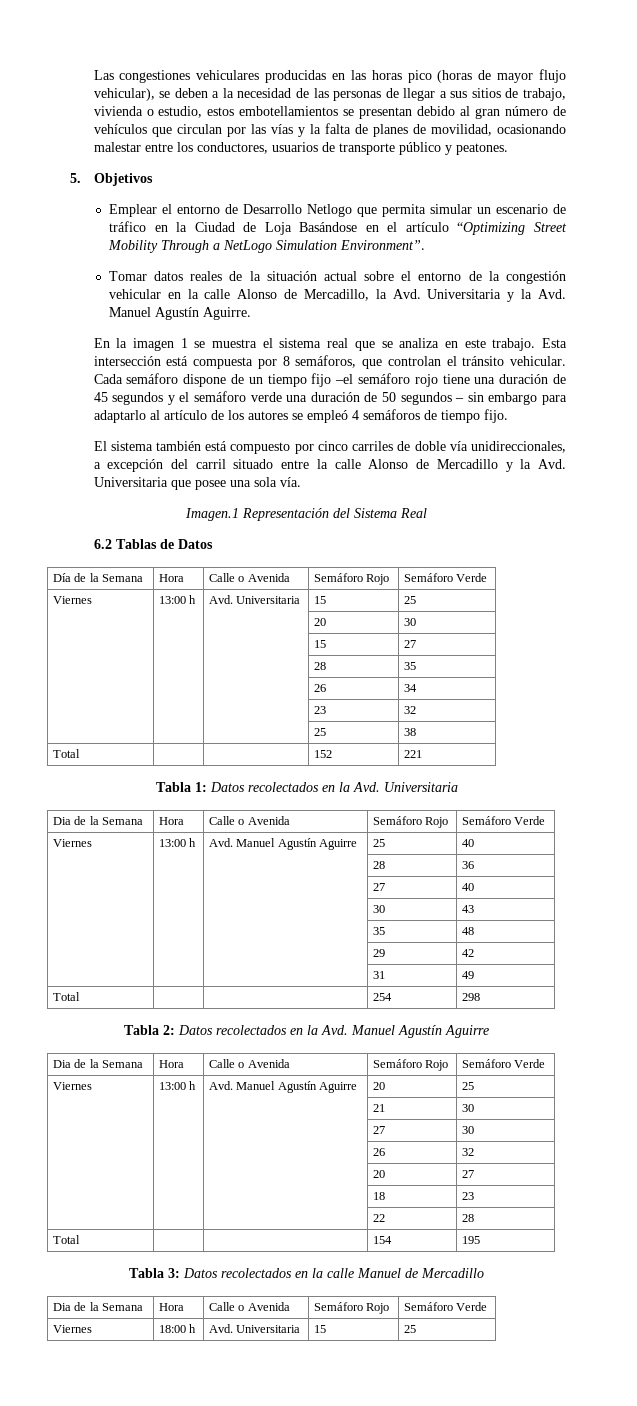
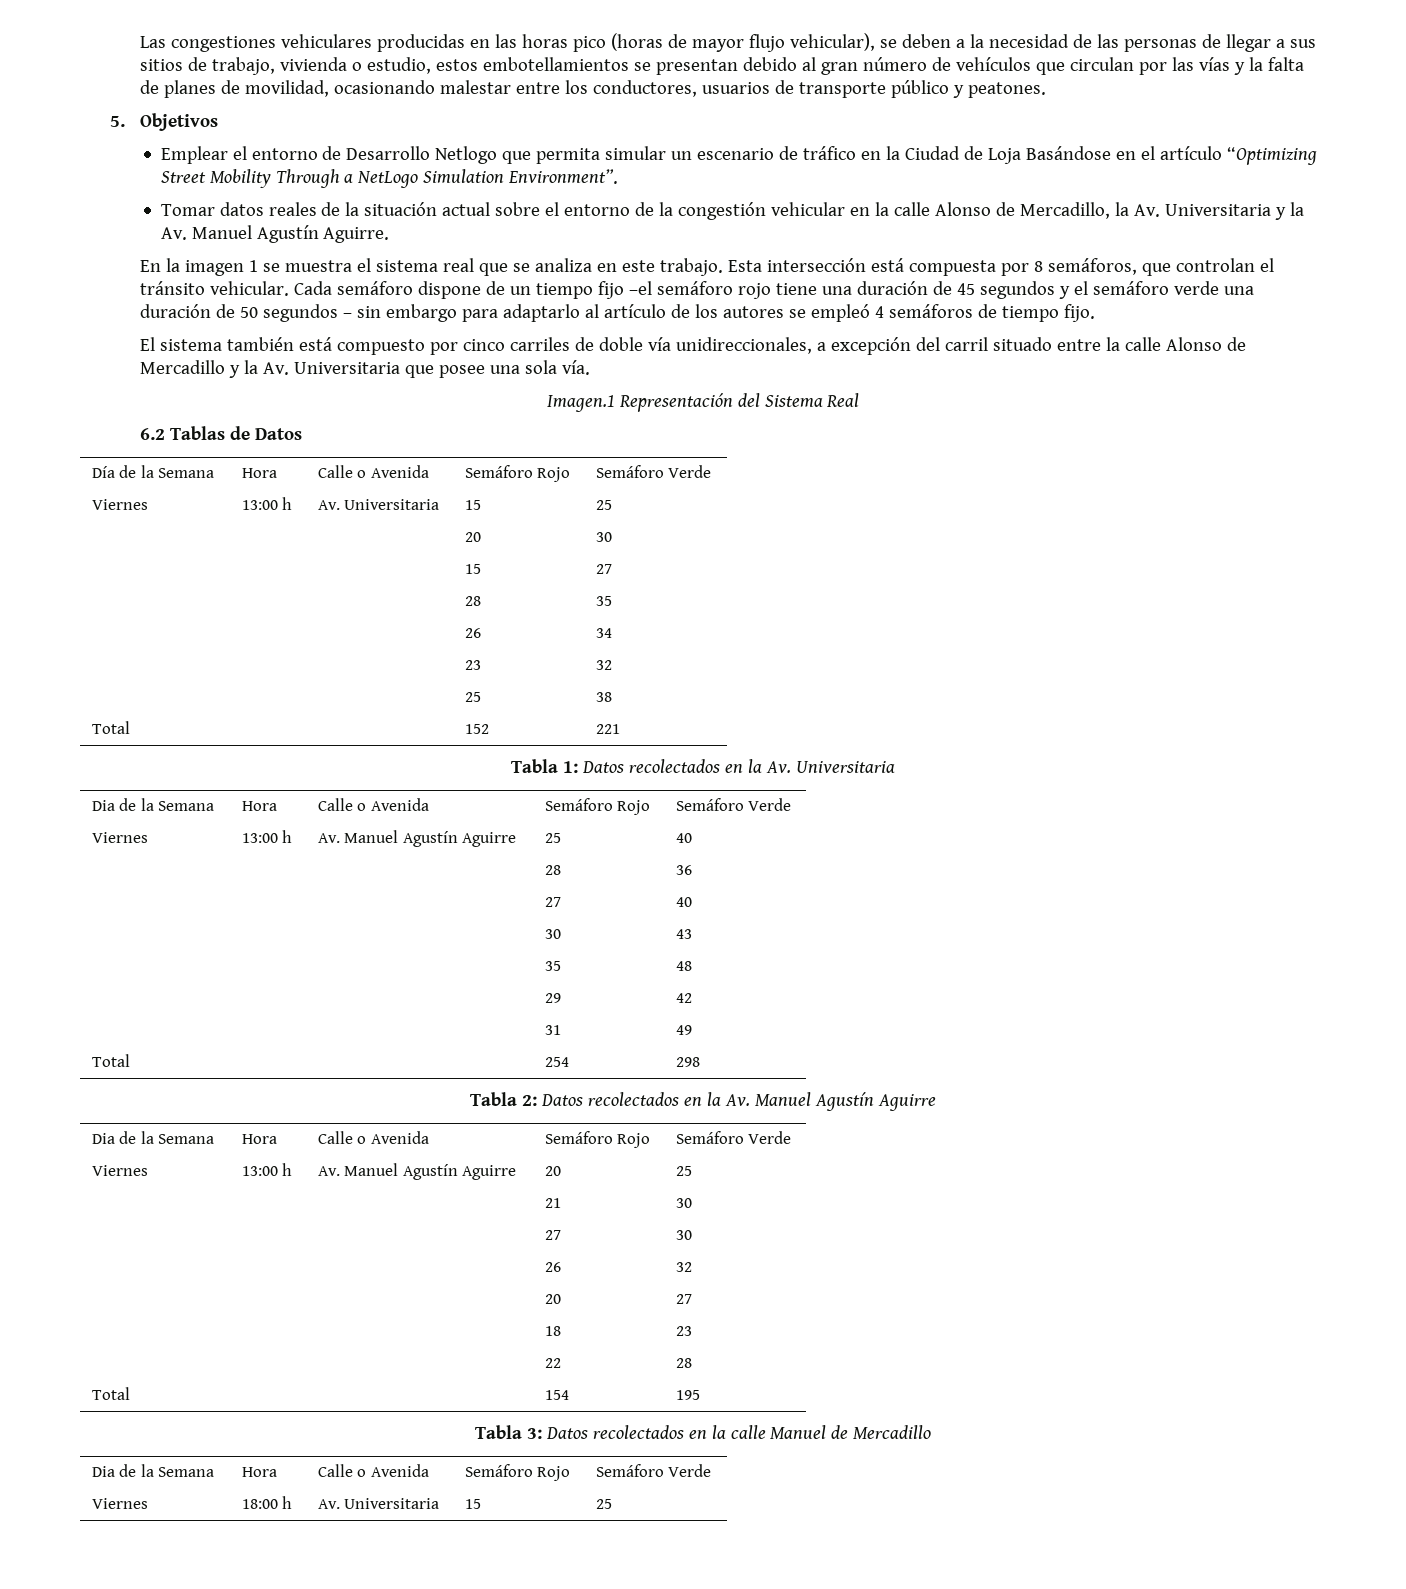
- Tomar datos reales de la situación actual sobre el entorno de la congestión vehicular en la calle Alonso de Mercadillo, la Avd. Universitaria y la Avd. Manuel Agustín Aguirre.
+ Tomar datos reales de la situación actual sobre el entorno de la congestión vehicular en la calle Alonso de Mercadillo, la Av. Universitaria y la Av. Manuel Agustín Aguirre.
- El sistema también está compuesto por cinco carriles de doble vía unidireccionales, a excepción del carril situado entre la calle Alonso de Mercadillo y la Avd. Universitaria que posee una sola vía.
+ El sistema también está compuesto por cinco carriles de doble vía unidireccionales, a excepción del carril situado entre la calle Alonso de Mercadillo y la Av. Universitaria que posee una sola vía.
- Viernes | 13:00 h | Avd. Universitaria | 15 | 25
+ Viernes | 13:00 h | Av. Universitaria | 15 | 25
- Tabla 1: Datos recolectados en la Avd. Universitaria
+ Tabla 1: Datos recolectados en la Av. Universitaria
- Viernes | 13:00 h | Avd. Manuel Agustín Aguirre | 25 | 40
+ Viernes | 13:00 h | Av. Manuel Agustín Aguirre | 25 | 40
- Tabla 2: Datos recolectados en la Avd. Manuel Agustín Aguirre
+ Tabla 2: Datos recolectados en la Av. Manuel Agustín Aguirre
- Viernes | 13:00 h | Avd. Manuel Agustín Aguirre | 20 | 25
+ Viernes | 13:00 h | Av. Manuel Agustín Aguirre | 20 | 25
- Viernes | 18:00 h | Avd. Universitaria | 15 | 25
+ Viernes | 18:00 h | Av. Universitaria | 15 | 25

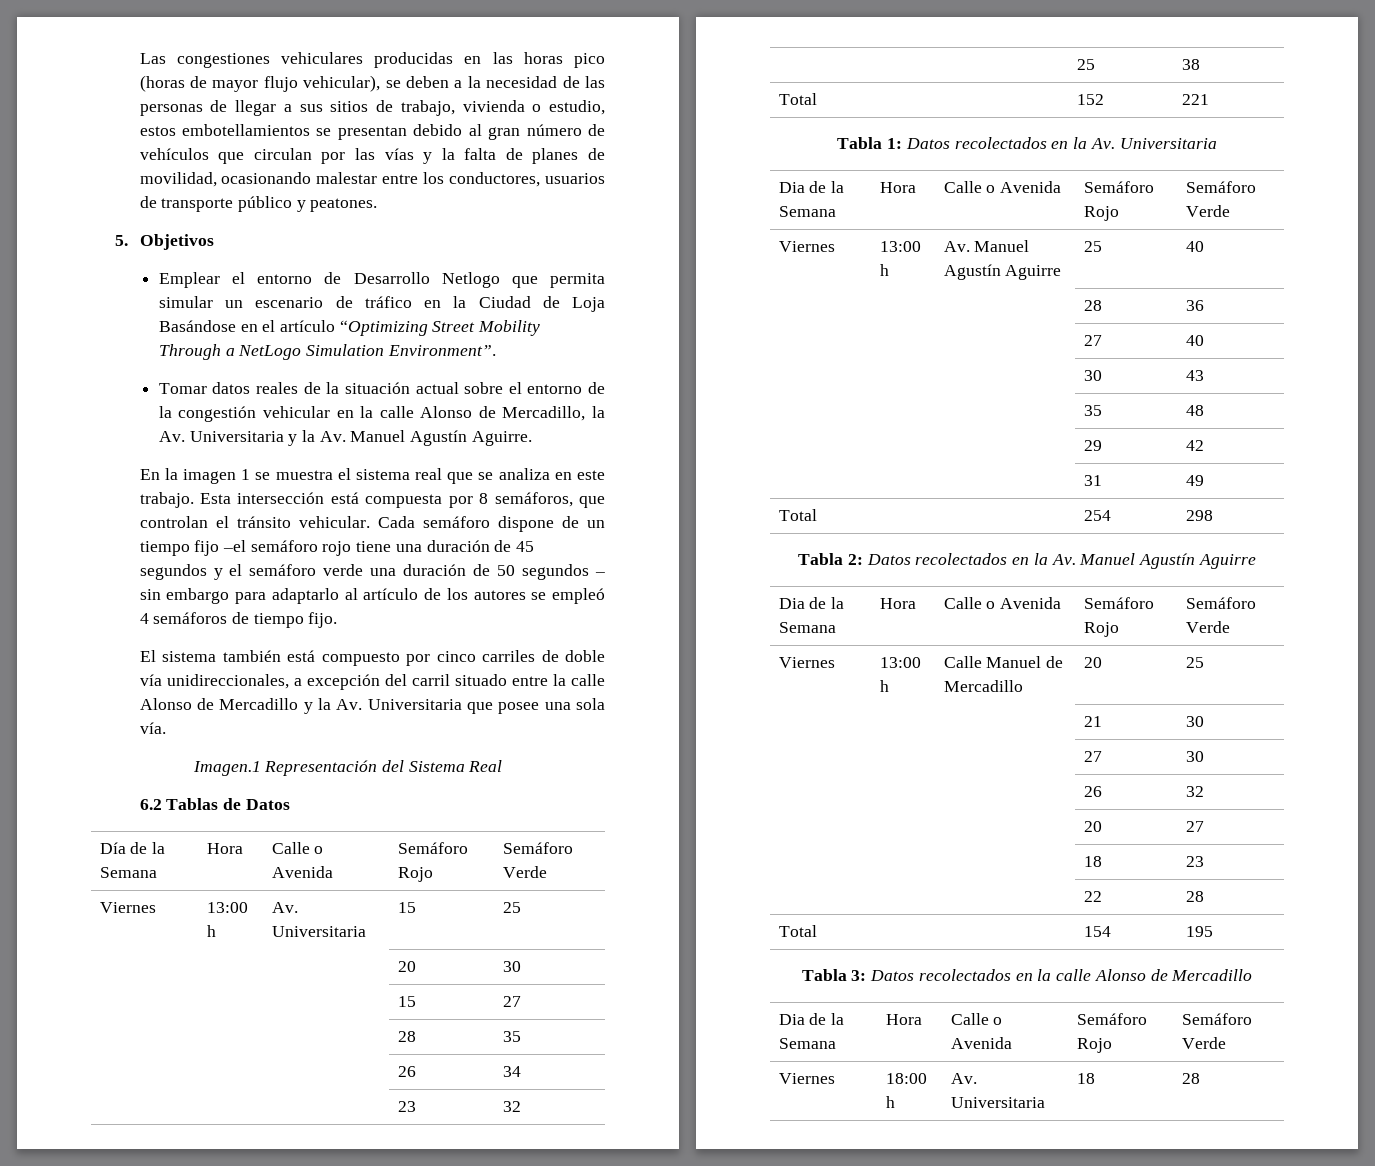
- Viernes | 13:00 h | Av. Manuel Agustín Aguirre | 20 | 25
+ Viernes | 13:00 h | Calle Manuel de Mercadillo | 20 | 25
- Tabla 3: Datos recolectados en la calle Manuel de Mercadillo
+ Tabla 3: Datos recolectados en la calle Alonso de Mercadillo
- Viernes | 18:00 h | Av. Universitaria | 15 | 25
+ Viernes | 18:00 h | Av. Universitaria | 18 | 28

